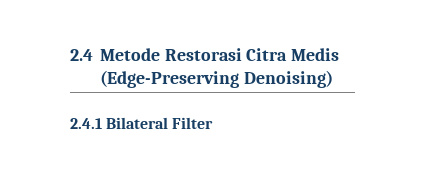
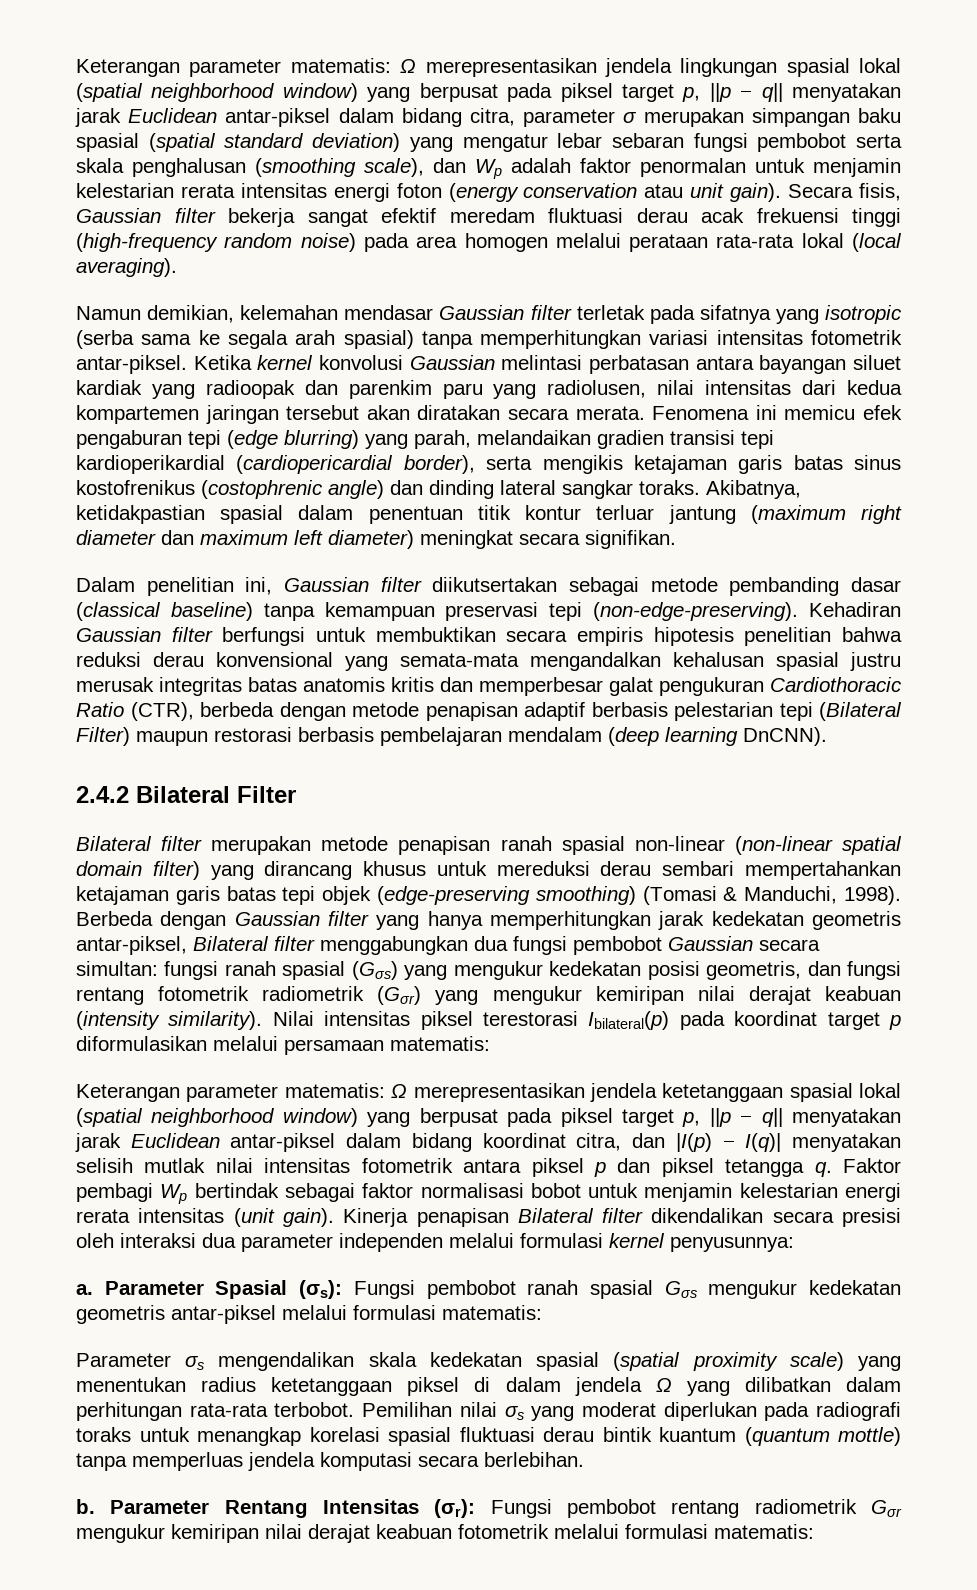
- 2.4 Metode Restorasi Citra Medis (Edge-Preserving Denoising)
- 2.4.1 Bilateral Filter
+ Keterangan parameter matematis: Ω merepresentasikan jendela lingkungan spasial lokal (spatial neighborhood window) yang berpusat pada piksel target p, ||p − q|| menyatakan jarak Euclidean antar-piksel dalam bidang citra, parameter σ merupakan simpangan baku spasial (spatial standard deviation) yang mengatur lebar sebaran fungsi pembobot serta skala penghalusan (smoothing scale), dan Wp adalah faktor penormalan untuk menjamin kelestarian rerata intensitas energi foton (energy conservation atau unit gain). Secara fisis, Gaussian filter bekerja sangat efektif meredam fluktuasi derau acak frekuensi tinggi (high-frequency random noise) pada area homogen melalui perataan rata-rata lokal (local averaging).
+ Namun demikian, kelemahan mendasar Gaussian filter terletak pada sifatnya yang isotropic (serba sama ke segala arah spasial) tanpa memperhitungkan variasi intensitas fotometrik antar-piksel. Ketika kernel konvolusi Gaussian melintasi perbatasan antara bayangan siluet kardiak yang radioopak dan parenkim paru yang radiolusen, nilai intensitas dari kedua kompartemen jaringan tersebut akan diratakan secara merata. Fenomena ini memicu efek pengaburan tepi (edge blurring) yang parah, melandaikan gradien transisi tepi kardioperikardial (cardiopericardial border), serta mengikis ketajaman garis batas sinus kostofrenikus (costophrenic angle) dan dinding lateral sangkar toraks. Akibatnya, ketidakpastian spasial dalam penentuan titik kontur terluar jantung (maximum right diameter dan maximum left diameter) meningkat secara signifikan.
+ Dalam penelitian ini, Gaussian filter diikutsertakan sebagai metode pembanding dasar (classical baseline) tanpa kemampuan preservasi tepi (non-edge-preserving). Kehadiran Gaussian filter berfungsi untuk membuktikan secara empiris hipotesis penelitian bahwa reduksi derau konvensional yang semata-mata mengandalkan kehalusan spasial justru merusak integritas batas anatomis kritis dan memperbesar galat pengukuran Cardiothoracic Ratio (CTR), berbeda dengan metode penapisan adaptif berbasis pelestarian tepi (Bilateral Filter) maupun restorasi berbasis pembelajaran mendalam (deep learning DnCNN).
+ 2.4.2 Bilateral Filter
+ Bilateral filter merupakan metode penapisan ranah spasial non-linear (non-linear spatial domain filter) yang dirancang khusus untuk mereduksi derau sembari mempertahankan ketajaman garis batas tepi objek (edge-preserving smoothing) (Tomasi & Manduchi, 1998). Berbeda dengan Gaussian filter yang hanya memperhitungkan jarak kedekatan geometris antar-piksel, Bilateral filter menggabungkan dua fungsi pembobot Gaussian secara simultan: fungsi ranah spasial (Gσs) yang mengukur kedekatan posisi geometris, dan fungsi rentang fotometrik radiometrik (Gσr) yang mengukur kemiripan nilai derajat keabuan (intensity similarity). Nilai intensitas piksel terestorasi Ibilateral(p) pada koordinat target p diformulasikan melalui persamaan matematis:
+ Keterangan parameter matematis: Ω merepresentasikan jendela ketetanggaan spasial lokal (spatial neighborhood window) yang berpusat pada piksel target p, ||p − q|| menyatakan jarak Euclidean antar-piksel dalam bidang koordinat citra, dan |I(p) − I(q)| menyatakan selisih mutlak nilai intensitas fotometrik antara piksel p dan piksel tetangga q. Faktor pembagi Wp bertindak sebagai faktor normalisasi bobot untuk menjamin kelestarian energi rerata intensitas (unit gain). Kinerja penapisan Bilateral filter dikendalikan secara presisi oleh interaksi dua parameter independen melalui formulasi kernel penyusunnya:
+ a. Parameter Spasial (σs): Fungsi pembobot ranah spasial Gσs mengukur kedekatan geometris antar-piksel melalui formulasi matematis:
+ Parameter σs mengendalikan skala kedekatan spasial (spatial proximity scale) yang menentukan radius ketetanggaan piksel di dalam jendela Ω yang dilibatkan dalam perhitungan rata-rata terbobot. Pemilihan nilai σs yang moderat diperlukan pada radiografi toraks untuk menangkap korelasi spasial fluktuasi derau bintik kuantum (quantum mottle) tanpa memperluas jendela komputasi secara berlebihan.
+ b. Parameter Rentang Intensitas (σr): Fungsi pembobot rentang radiometrik Gσr mengukur kemiripan nilai derajat keabuan fotometrik melalui formulasi matematis:

